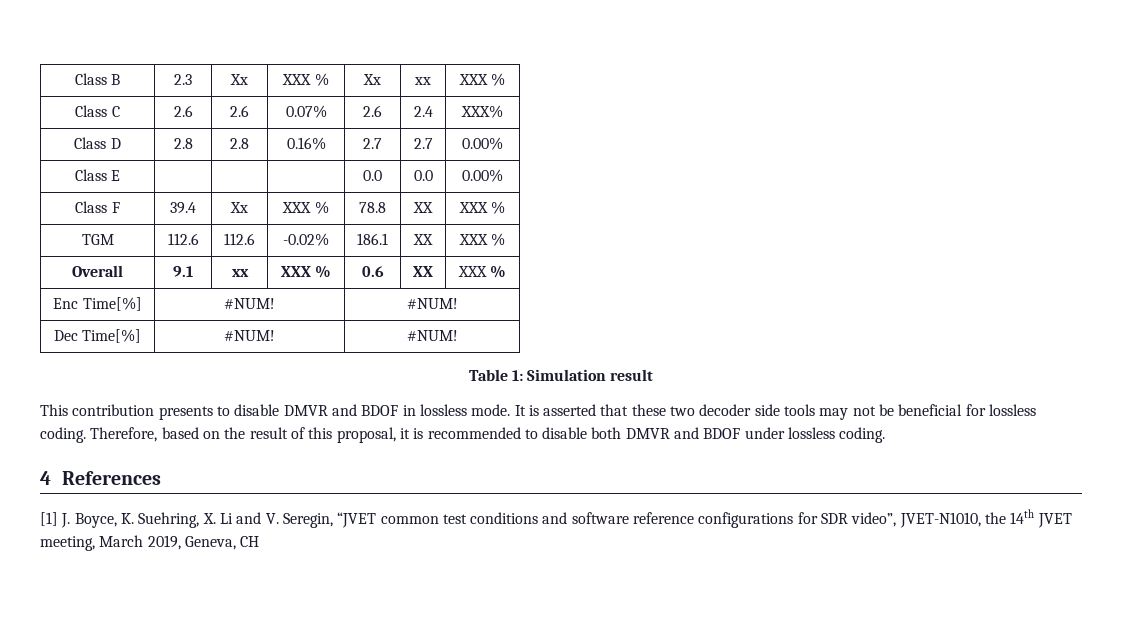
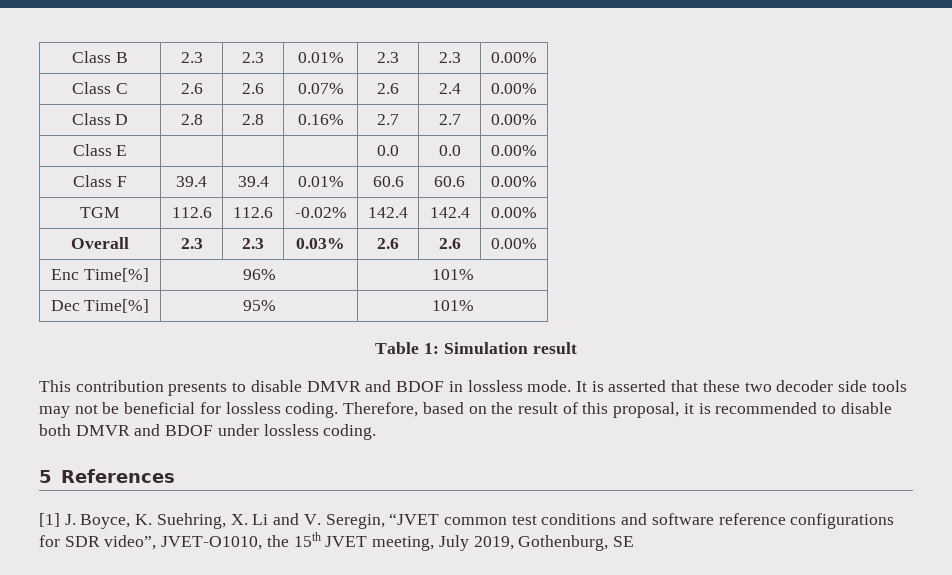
- Class B | 2.3 | Xx | XXX % | Xx | xx | XXX %
+ Class B | 2.3 | 2.3 | 0.01% | 2.3 | 2.3 | 0.00%
- Class C | 2.6 | 2.6 | 0.07% | 2.6 | 2.4 | XXX%
+ Class C | 2.6 | 2.6 | 0.07% | 2.6 | 2.4 | 0.00%
- Class F | 39.4 | Xx | XXX % | 78.8 | XX | XXX %
- TGM | 112.6 | 112.6 | -0.02% | 186.1 | XX | XXX %
- Overall | 9.1 | xx | XXX % | 0.6 | XX | XXX %
+ Class F | 39.4 | 39.4 | 0.01% | 60.6 | 60.6 | 0.00%
+ TGM | 112.6 | 112.6 | -0.02% | 142.4 | 142.4 | 0.00%
+ Overall | 2.3 | 2.3 | 0.03% | 2.6 | 2.6 | 0.00%
- Enc Time[%] | #NUM! | #NUM!
+ Enc Time[%] | 96% | 101%
- Dec Time[%] | #NUM! | #NUM!
+ Dec Time[%] | 95% | 101%
- 4 References
+ 5 References
- [1] J. Boyce, K. Suehring, X. Li and V. Seregin, “JVET common test conditions and software reference configurations for SDR video”, JVET-N1010, the 14th JVET meeting, March 2019, Geneva, CH
+ [1] J. Boyce, K. Suehring, X. Li and V. Seregin, “JVET common test conditions and software reference configurations for SDR video”, JVET-O1010, the 15th JVET meeting, July 2019, Gothenburg, SE

